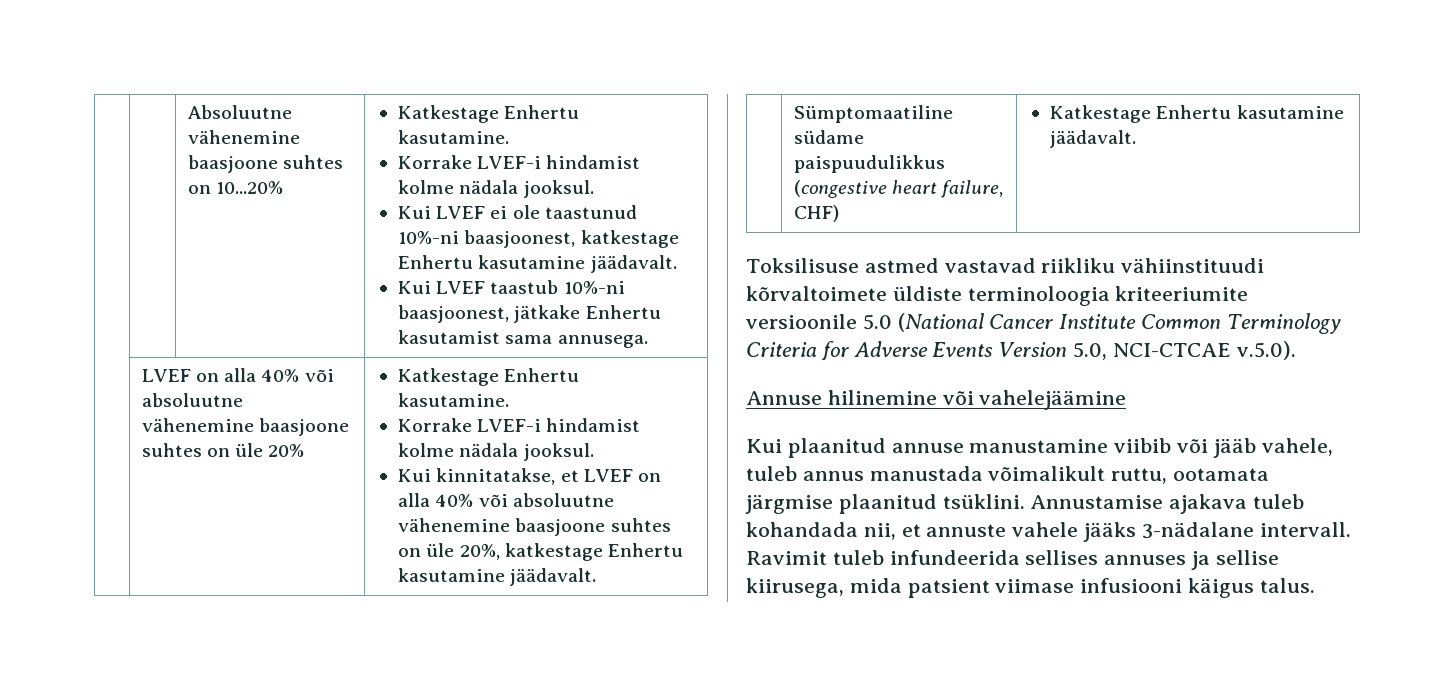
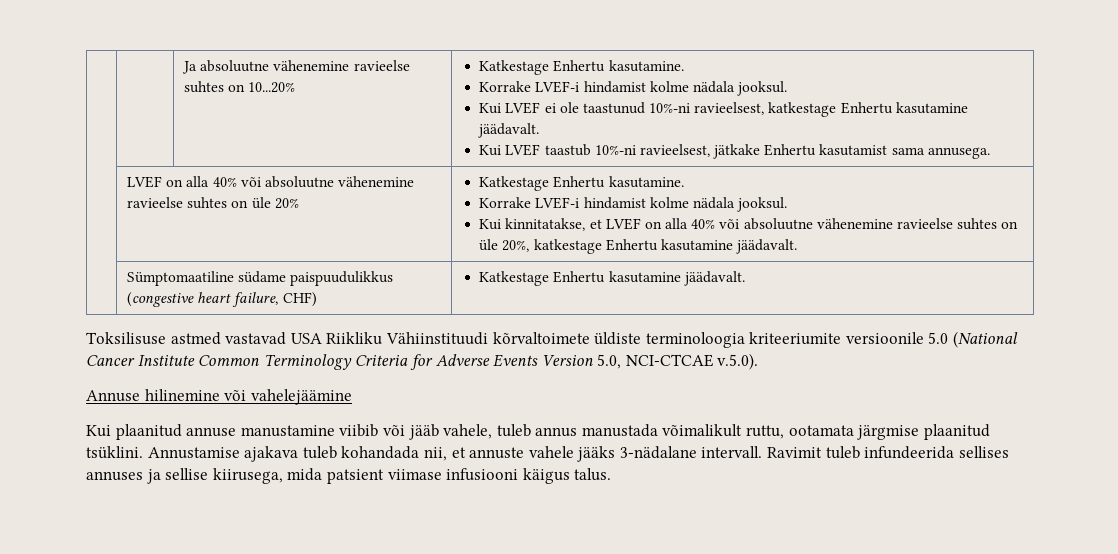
- | | Absoluutne vähenemine baasjoone suhtes on 10...20% | Katkestage Enhertu kasutamine.
+ | | Ja absoluutne vähenemine ravieelse suhtes on 10...20% | Katkestage Enhertu kasutamine.
  Korrake LVEF-i hindamist kolme nädala jooksul.
- Kui LVEF ei ole taastunud 10%-ni baasjoonest, katkestage Enhertu kasutamine jäädavalt.
- Kui LVEF taastub 10%-ni baasjoonest, jätkake Enhertu kasutamist sama annusega.
+ Kui LVEF ei ole taastunud 10%-ni ravieelsest, katkestage Enhertu kasutamine jäädavalt.
+ Kui LVEF taastub 10%-ni ravieelsest, jätkake Enhertu kasutamist sama annusega.
- | LVEF on alla 40% või absoluutne vähenemine baasjoone suhtes on üle 20% | Katkestage Enhertu kasutamine.
+ | LVEF on alla 40% või absoluutne vähenemine ravieelse suhtes on üle 20% | Katkestage Enhertu kasutamine.
  Korrake LVEF-i hindamist kolme nädala jooksul.
- Kui kinnitatakse, et LVEF on alla 40% või absoluutne vähenemine baasjoone suhtes on üle 20%, katkestage Enhertu kasutamine jäädavalt.
+ Kui kinnitatakse, et LVEF on alla 40% või absoluutne vähenemine ravieelse suhtes on üle 20%, katkestage Enhertu kasutamine jäädavalt.
- Toksilisuse astmed vastavad riikliku vähiinstituudi kõrvaltoimete üldiste terminoloogia kriteeriumite versioonile 5.0 (National Cancer Institute Common Terminology Criteria for Adverse Events Version 5.0, NCI-CTCAE v.5.0).
+ Toksilisuse astmed vastavad USA Riikliku Vähiinstituudi kõrvaltoimete üldiste terminoloogia kriteeriumite versioonile 5.0 (National Cancer Institute Common Terminology Criteria for Adverse Events Version 5.0, NCI-CTCAE v.5.0).

